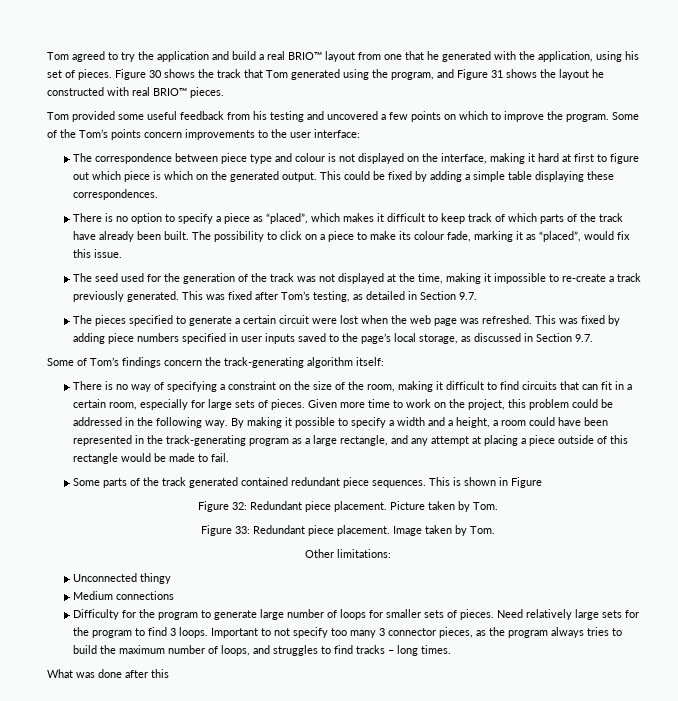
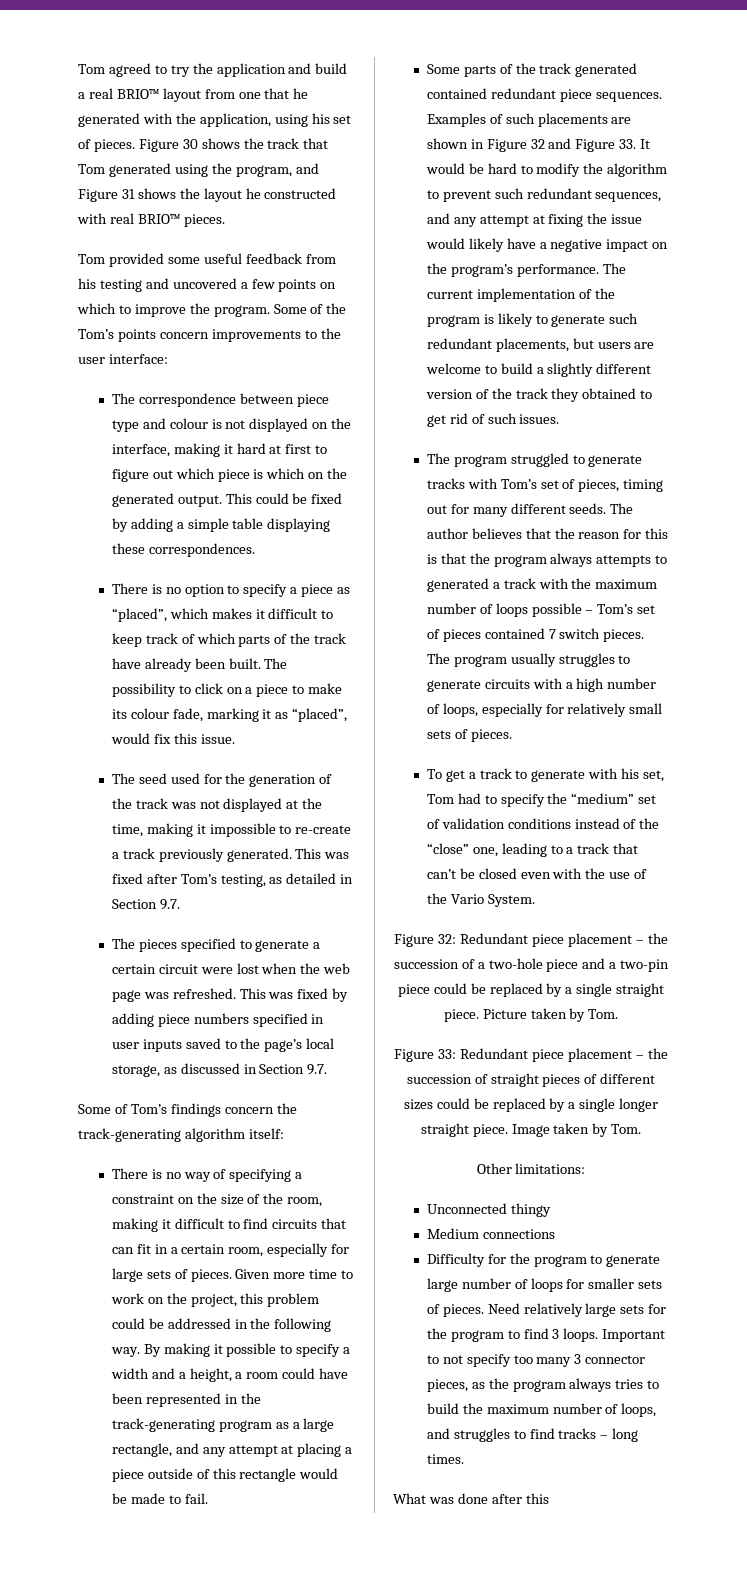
- This is shown in Figure
- Figure 32: Redundant piece placement.
+ Examples of such placements are shown in Figure 32 and Figure 33. It would be hard to modify the algorithm to prevent such redundant sequences, and any attempt at fixing the issue would likely have a negative impact on the program’s performance. The current implementation of the program is likely to generate such redundant placements, but users are welcome to build a slightly different version of the track they obtained to get rid of such issues.
+ The program struggled to generate tracks with Tom’s set of pieces, timing out for many different seeds. The author believes that the reason for this is that the program always attempts to generated a track with the maximum number of loops possible – Tom’s set of pieces contained 7 switch pieces. The program usually struggles to generate circuits with a high number of loops, especially for relatively small sets of pieces.
+ To get a track to generate with his set, Tom had to specify the “medium” set of validation conditions instead of the “close” one, leading to a track that can’t be closed even with the use of the Vario System.
+ Figure 32: Redundant piece placement – the succession of a two-hole piece and a two-pin piece could be replaced by a single straight piece.
- Figure 33: Redundant piece placement.
+ Figure 33: Redundant piece placement – the succession of straight pieces of different sizes could be replaced by a single longer straight piece.

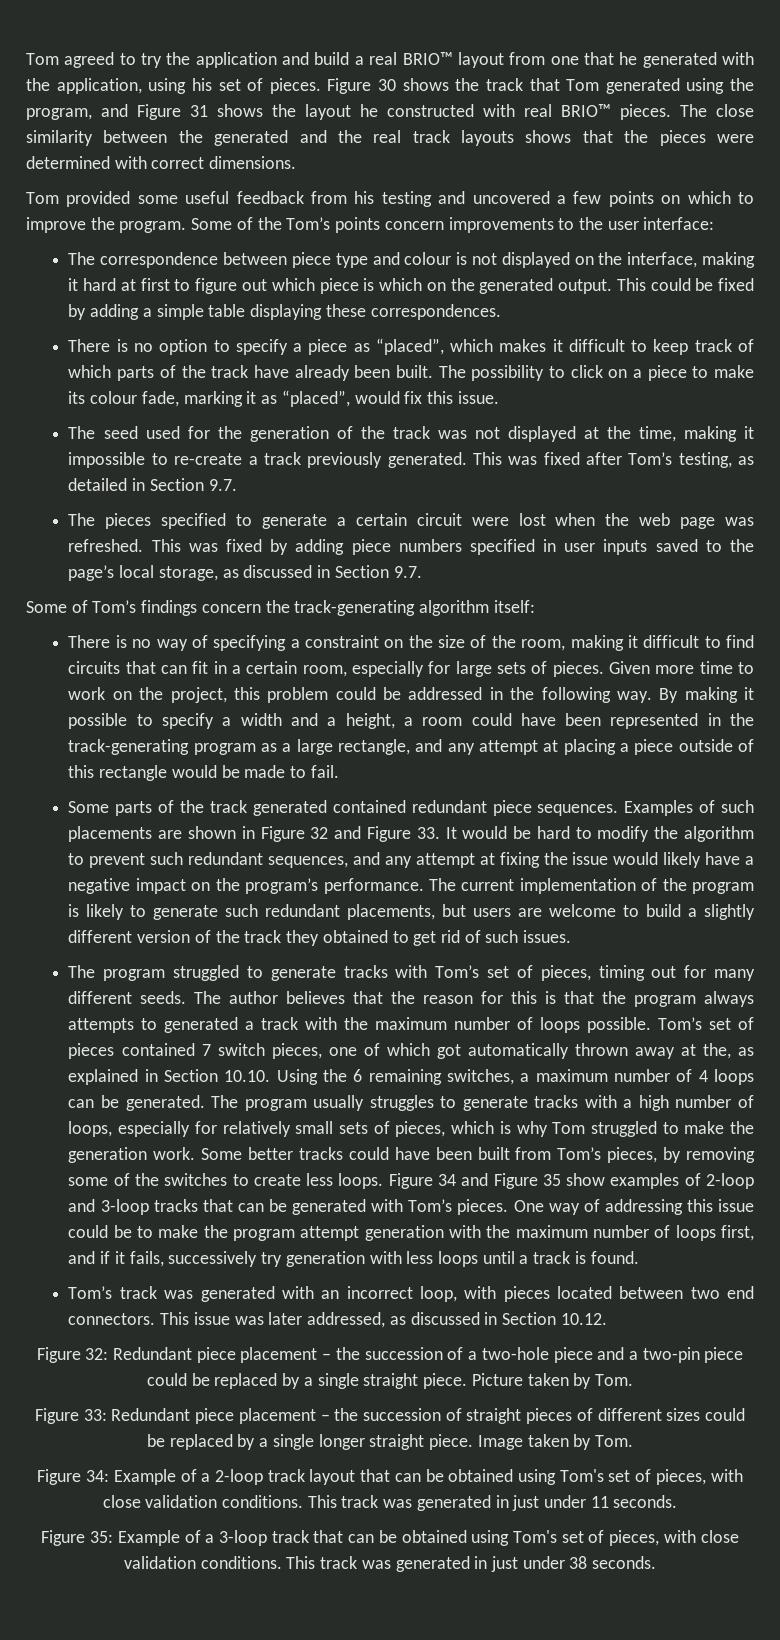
+ The close similarity between the generated and the real track layouts shows that the pieces were determined with correct dimensions.
- The author believes that the reason for this is that the program always attempts to generated a track with the maximum number of loops possible – Tom’s set of pieces contained 7 switch pieces.
+ The author believes that the reason for this is that the program always attempts to generated a track with the maximum number of loops possible. Tom’s set of pieces contained 7 switch pieces, one of which got automatically thrown away at the, as explained in Section 10.10. Using the 6 remaining switches, a maximum number of 4 loops can be generated.
- The program usually struggles to generate circuits with a high number of loops, especially for relatively small sets of pieces.
- To get a track to generate with his set, Tom had to specify the “medium” set of validation conditions instead of the “close” one, leading to a track that can’t be closed even with the use of the Vario System.
+ The program usually struggles to generate tracks with a high number of loops, especially for relatively small sets of pieces, which is why Tom struggled to make the generation work. Some better tracks could have been built from Tom’s pieces, by removing some of the switches to create less loops. Figure 34 and Figure 35 show examples of 2-loop and 3-loop tracks that can be generated with Tom’s pieces. One way of addressing this issue could be to make the program attempt generation with the maximum number of loops first, and if it fails, successively try generation with less loops until a track is found.
+ Tom’s track was generated with an incorrect loop, with pieces located between two end connectors. This issue was later addressed, as discussed in Section 10.12.
- Other limitations:
- Unconnected thingy
- Medium connections
- Difficulty for the program to generate large number of loops for smaller sets of pieces. Need relatively large sets for the program to find 3 loops. Important to not specify too many 3 connector pieces, as the program always tries to build the maximum number of loops, and struggles to find tracks – long times.
- What was done after this
+ Figure 34: Example of a 2-loop track layout that can be obtained using Tom's set of pieces, with close validation conditions. This track was generated in just under 11 seconds.
+ Figure 35: Example of a 3-loop track that can be obtained using Tom's set of pieces, with close validation conditions. This track was generated in just under 38 seconds.

